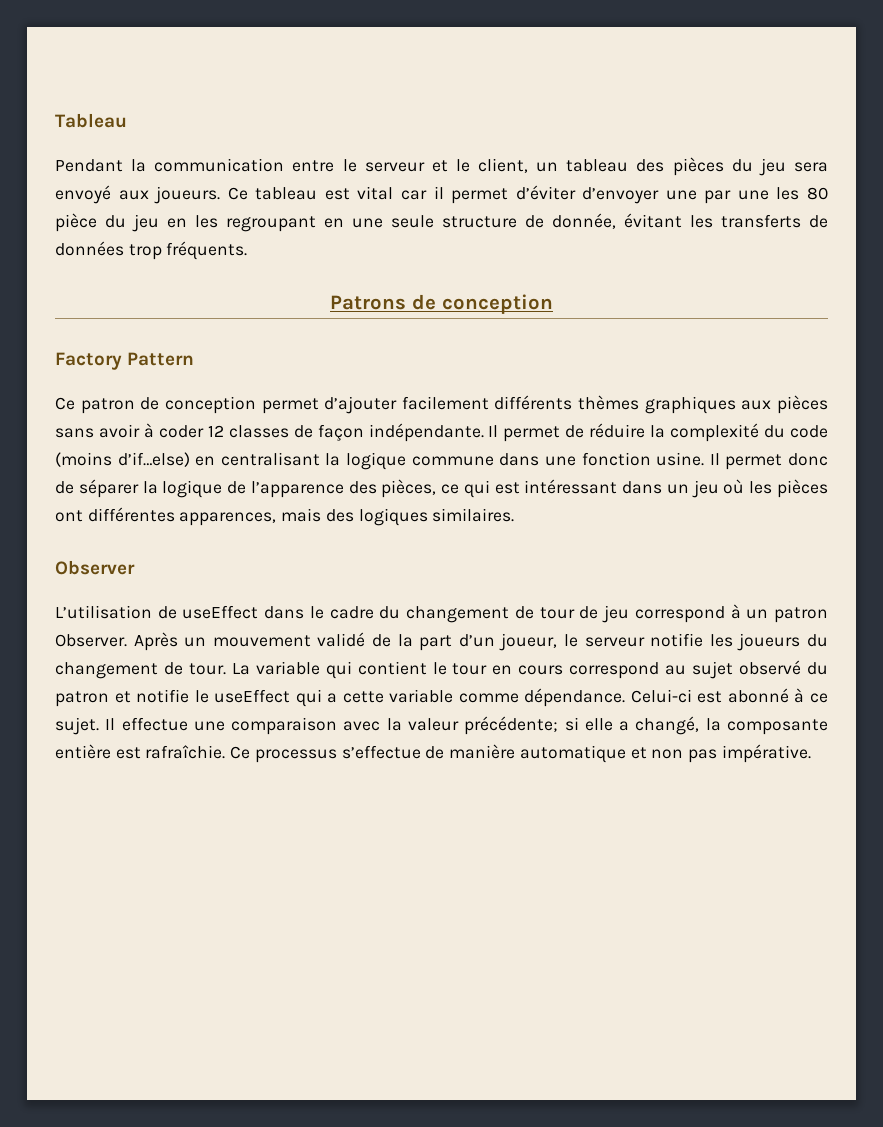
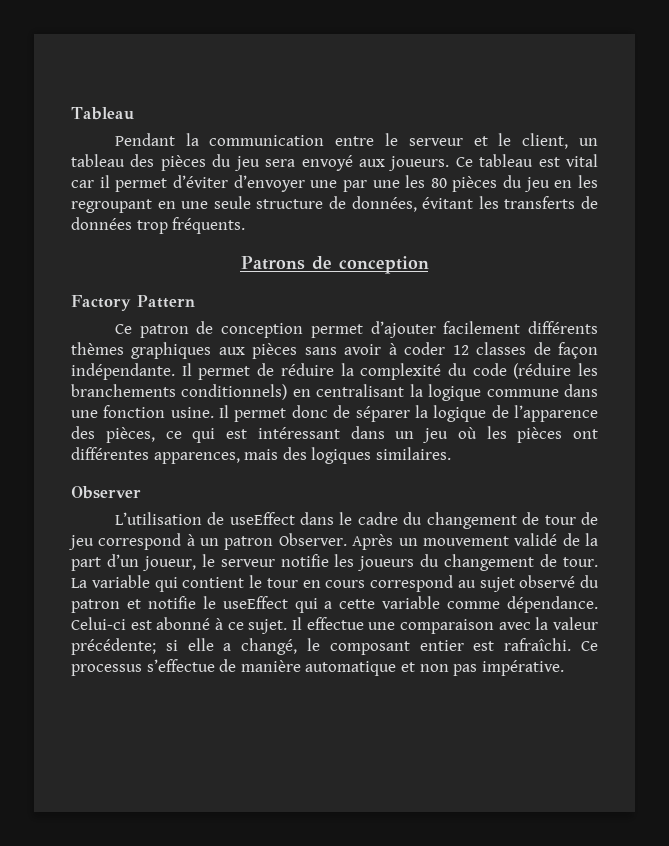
- Ce tableau est vital car il permet d’éviter d’envoyer une par une les 80 pièce du jeu en les regroupant en une seule structure de donnée, évitant les transferts de données trop fréquents.
+ Ce tableau est vital car il permet d’éviter d’envoyer une par une les 80 pièces du jeu en les regroupant en une seule structure de données, évitant les transferts de données trop fréquents.
- Il permet de réduire la complexité du code (moins d’if…else) en centralisant la logique commune dans une fonction usine.
+ Il permet de réduire la complexité du code (réduire les branchements conditionnels) en centralisant la logique commune dans une fonction usine.
- Il effectue une comparaison avec la valeur précédente; si elle a changé, la composante entière est rafraîchie.
+ Il effectue une comparaison avec la valeur précédente; si elle a changé, le composant entier est rafraîchi.

